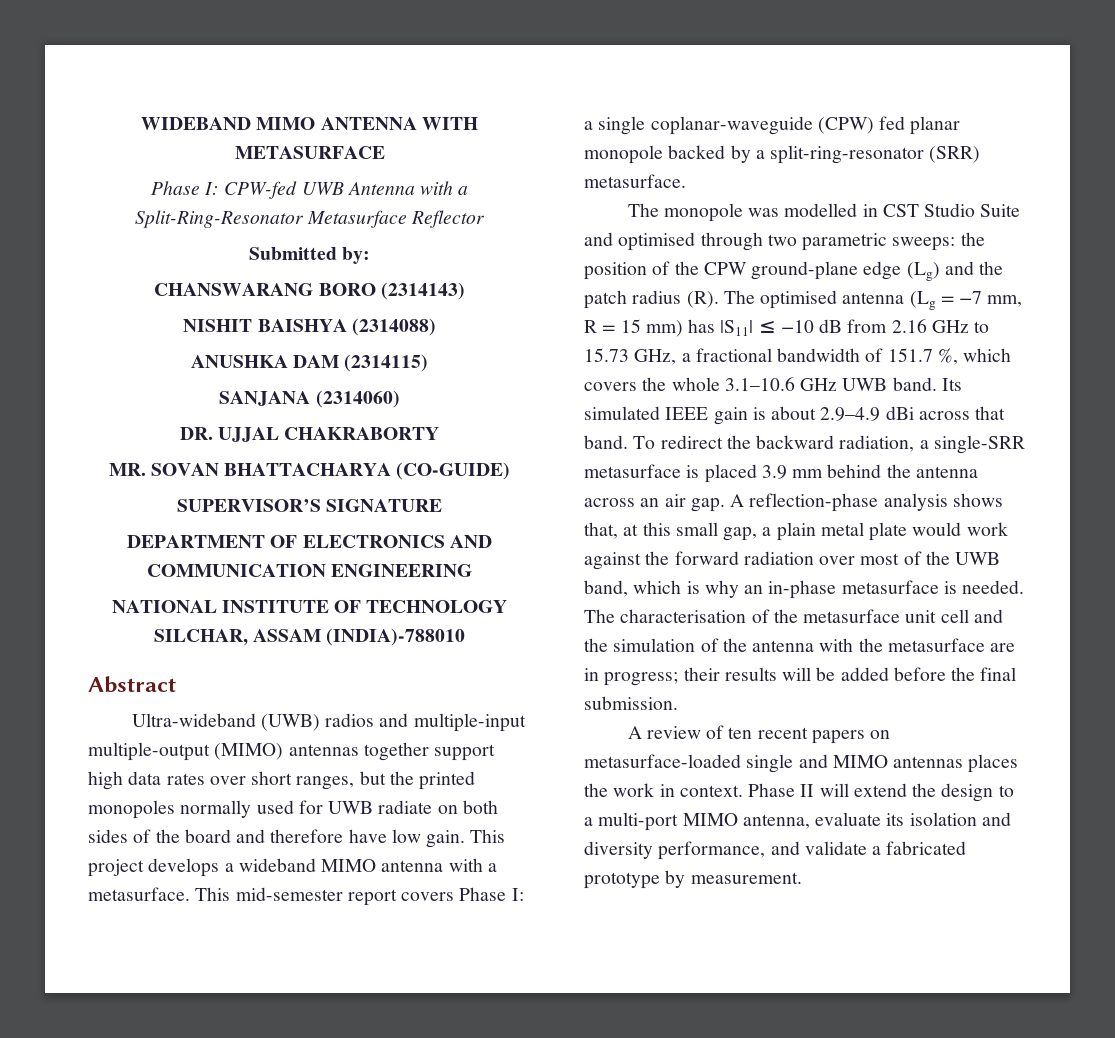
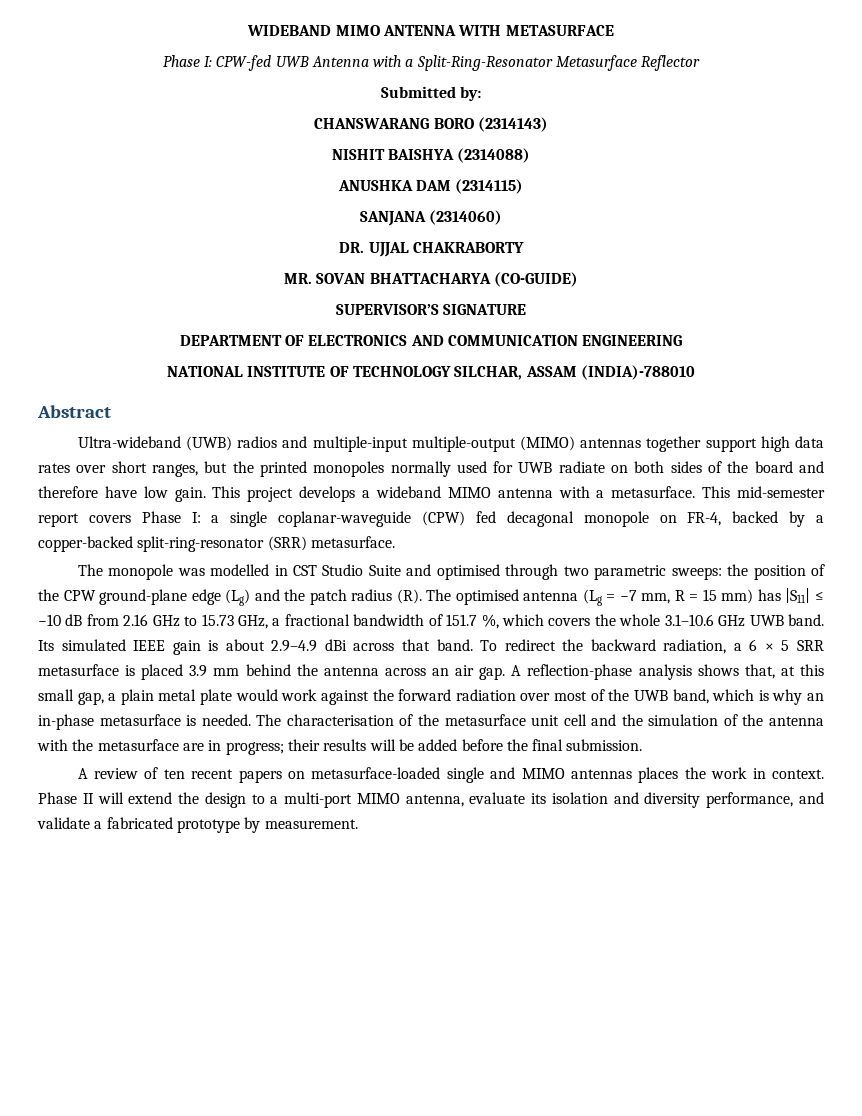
- This mid-semester report covers Phase I: a single coplanar-waveguide (CPW) fed planar monopole backed by a split-ring-resonator (SRR) metasurface.
+ This mid-semester report covers Phase I: a single coplanar-waveguide (CPW) fed decagonal monopole on FR-4, backed by a copper-backed split-ring-resonator (SRR) metasurface.
- To redirect the backward radiation, a single-SRR metasurface is placed 3.9 mm behind the antenna across an air gap.
+ To redirect the backward radiation, a 6 × 5 SRR metasurface is placed 3.9 mm behind the antenna across an air gap.

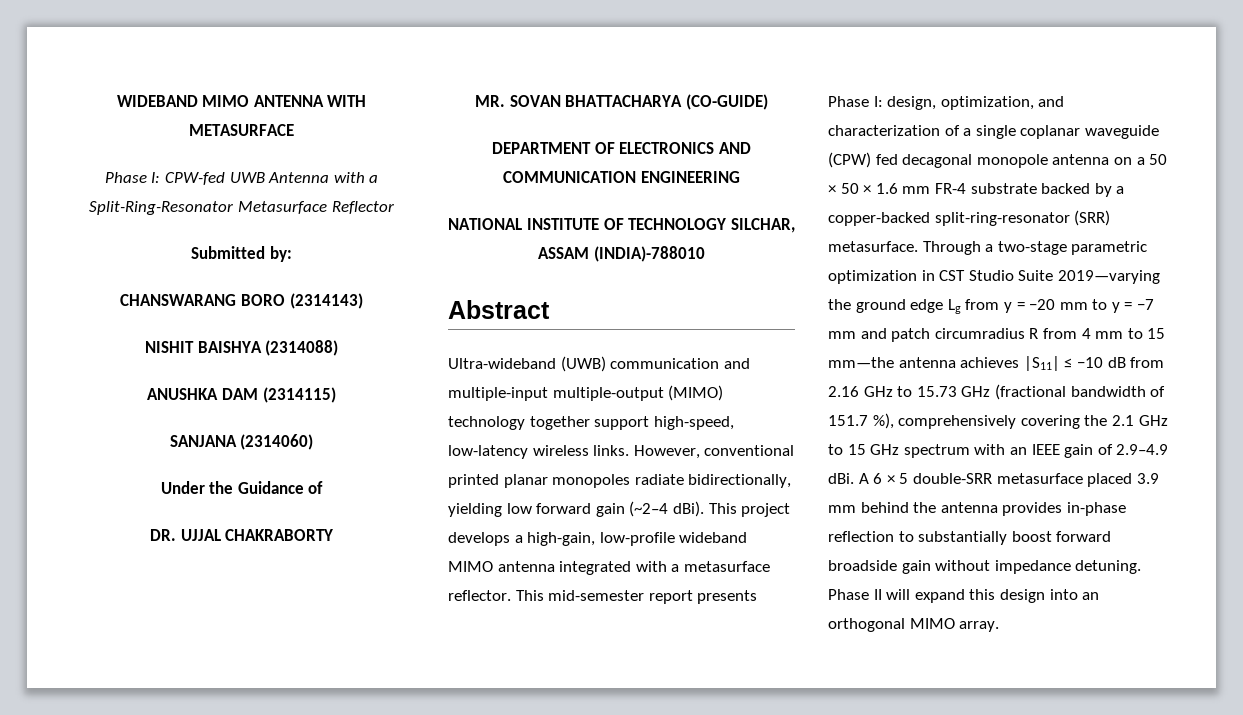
+ Under the Guidance of
- SUPERVISOR’S SIGNATURE
- Ultra-wideband (UWB) radios and multiple-input multiple-output (MIMO) antennas together support high data rates over short ranges, but the printed monopoles normally used for UWB radiate on both sides of the board and therefore have low gain.
+ Ultra-wideband (UWB) communication and multiple-input multiple-output (MIMO) technology together support high-speed, low-latency wireless links. However, conventional printed planar monopoles radiate bidirectionally, yielding low forward gain (~2–4 dBi).
- This project develops a wideband MIMO antenna with a metasurface.
+ This project develops a high-gain, low-profile wideband MIMO antenna integrated with a metasurface reflector.
- This mid-semester report covers Phase I: a single coplanar-waveguide (CPW) fed decagonal monopole on FR-4, backed by a copper-backed split-ring-resonator (SRR) metasurface.
- The monopole was modelled in CST Studio Suite and optimised through two parametric sweeps: the position of the CPW ground-plane edge (Lg) and the patch radius (R). The optimised antenna (Lg = −7 mm, R = 15 mm) has |S11| ≤ −10 dB from 2.16 GHz to 15.73 GHz, a fractional bandwidth of 151.7 %, which covers the whole 3.1–10.6 GHz UWB band. Its simulated IEEE gain is about 2.9–4.9 dBi across that band. To redirect the backward radiation, a 6 × 5 SRR metasurface is placed 3.9 mm behind the antenna across an air gap. A reflection-phase analysis shows that, at this small gap, a plain metal plate would work against the forward radiation over most of the UWB band, which is why an in-phase metasurface is needed. The characterisation of the metasurface unit cell and the simulation of the antenna with the metasurface are in progress; their results will be added before the final submission.
- A review of ten recent papers on metasurface-loaded single and MIMO antennas places the work in context. Phase II will extend the design to a multi-port MIMO antenna, evaluate its isolation and diversity performance, and validate a fabricated prototype by measurement.
+ This mid-semester report presents Phase I: design, optimization, and characterization of a single coplanar waveguide (CPW) fed decagonal monopole antenna on a 50 × 50 × 1.6 mm FR-4 substrate backed by a copper-backed split-ring-resonator (SRR) metasurface. Through a two-stage parametric optimization in CST Studio Suite 2019—varying the ground edge Lg from y = −20 mm to y = −7 mm and patch circumradius R from 4 mm to 15 mm—the antenna achieves |S11| ≤ −10 dB from 2.16 GHz to 15.73 GHz (fractional bandwidth of 151.7 %), comprehensively covering the 2.1 GHz to 15 GHz spectrum with an IEEE gain of 2.9–4.9 dBi. A 6 × 5 double-SRR metasurface placed 3.9 mm behind the antenna provides in-phase reflection to substantially boost forward broadside gain without impedance detuning. Phase II will expand this design into an orthogonal MIMO array.

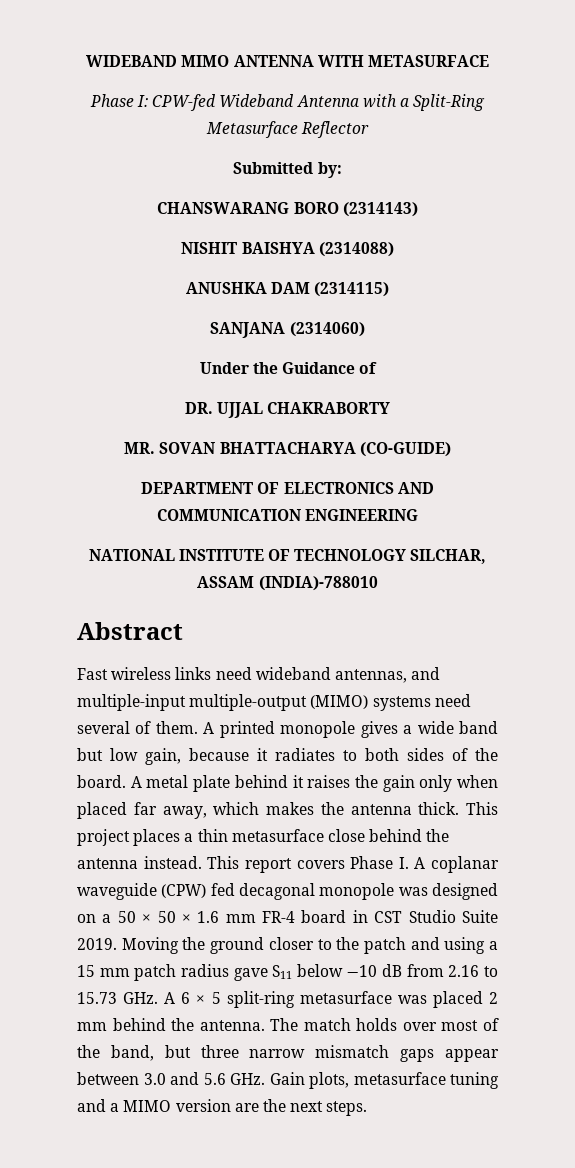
- Phase I: CPW-fed UWB Antenna with a Split-Ring-Resonator Metasurface Reflector
+ Phase I: CPW-fed Wideband Antenna with a Split-Ring Metasurface Reflector
- Ultra-wideband (UWB) communication and multiple-input multiple-output (MIMO) technology together support high-speed, low-latency wireless links. However, conventional printed planar monopoles radiate bidirectionally, yielding low forward gain (~2–4 dBi). This project develops a high-gain, low-profile wideband MIMO antenna integrated with a metasurface reflector. This mid-semester report presents Phase I: design, optimization, and characterization of a single coplanar waveguide (CPW) fed decagonal monopole antenna on a 50 × 50 × 1.6 mm FR-4 substrate backed by a copper-backed split-ring-resonator (SRR) metasurface. Through a two-stage parametric optimization in CST Studio Suite 2019—varying the ground edge Lg from y = −20 mm to y = −7 mm and patch circumradius R from 4 mm to 15 mm—the antenna achieves |S11| ≤ −10 dB from 2.16 GHz to 15.73 GHz (fractional bandwidth of 151.7 %), comprehensively covering the 2.1 GHz to 15 GHz spectrum with an IEEE gain of 2.9–4.9 dBi. A 6 × 5 double-SRR metasurface placed 3.9 mm behind the antenna provides in-phase reflection to substantially boost forward broadside gain without impedance detuning. Phase II will expand this design into an orthogonal MIMO array.
+ Fast wireless links need wideband antennas, and multiple-input multiple-output (MIMO) systems need several of them. A printed monopole gives a wide band but low gain, because it radiates to both sides of the board. A metal plate behind it raises the gain only when placed far away, which makes the antenna thick. This project places a thin metasurface close behind the antenna instead. This report covers Phase I. A coplanar waveguide (CPW) fed decagonal monopole was designed on a 50 × 50 × 1.6 mm FR-4 board in CST Studio Suite 2019. Moving the ground closer to the patch and using a 15 mm patch radius gave S11 below −10 dB from 2.16 to 15.73 GHz. A 6 × 5 split-ring metasurface was placed 2 mm behind the antenna. The match holds over most of the band, but three narrow mismatch gaps appear between 3.0 and 5.6 GHz. Gain plots, metasurface tuning and a MIMO version are the next steps.

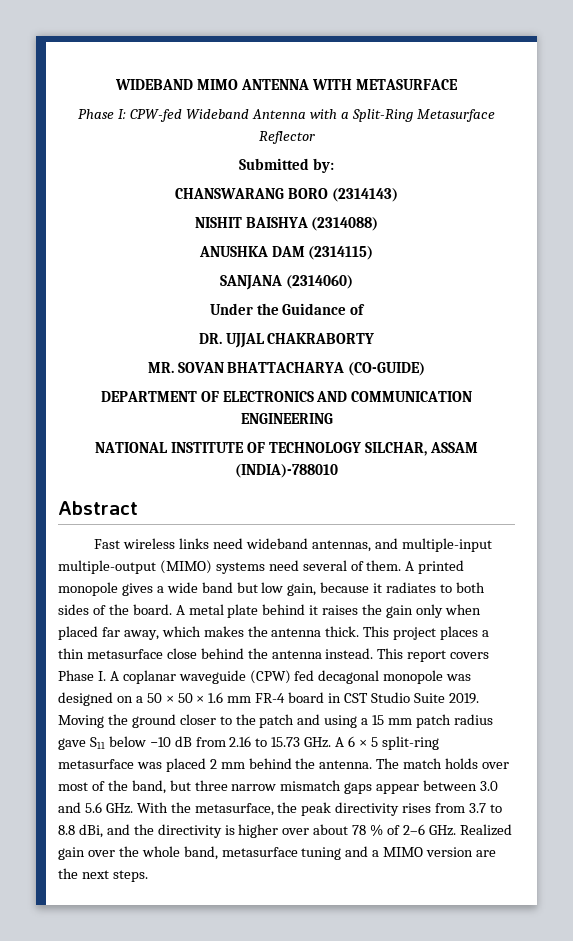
- The match holds over most of the band, but three narrow mismatch gaps appear between 3.0 and 5.6 GHz. Gain plots, metasurface tuning and a MIMO version are the next steps.
+ The match holds over most of the band, but three narrow mismatch gaps appear between 3.0 and 5.6 GHz. With the metasurface, the peak directivity rises from 3.7 to 8.8 dBi, and the directivity is higher over about 78 % of 2–6 GHz. Realized gain over the whole band, metasurface tuning and a MIMO version are the next steps.

